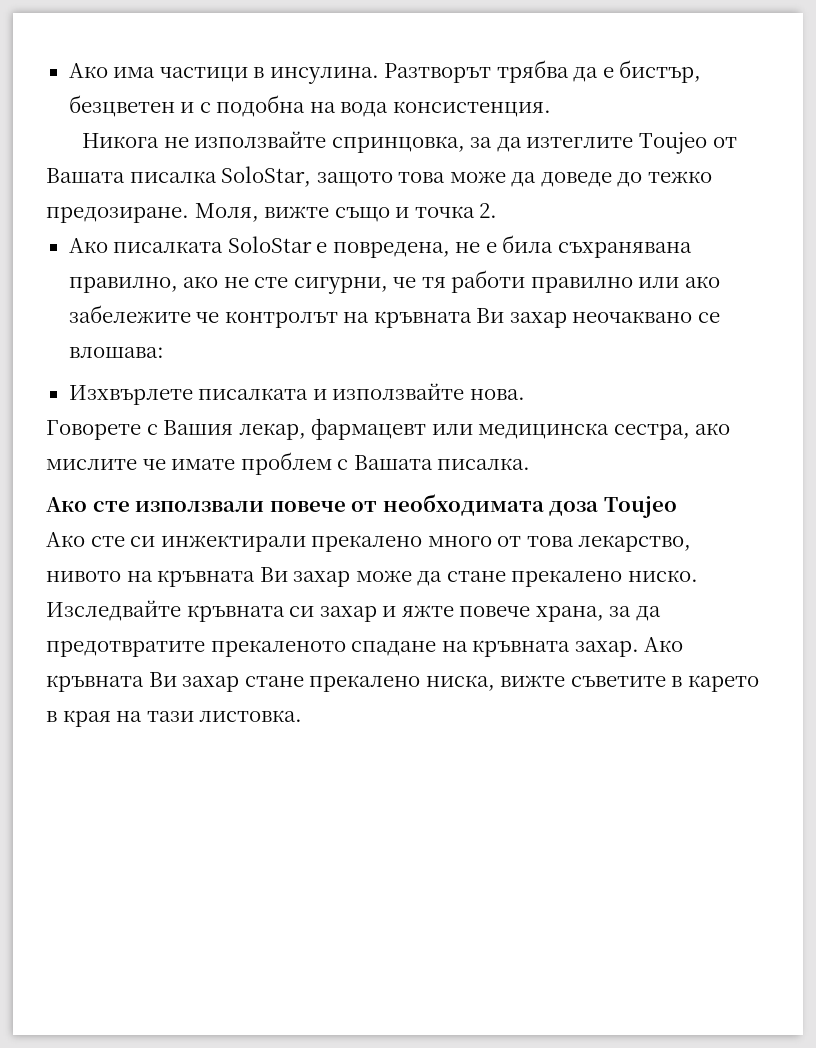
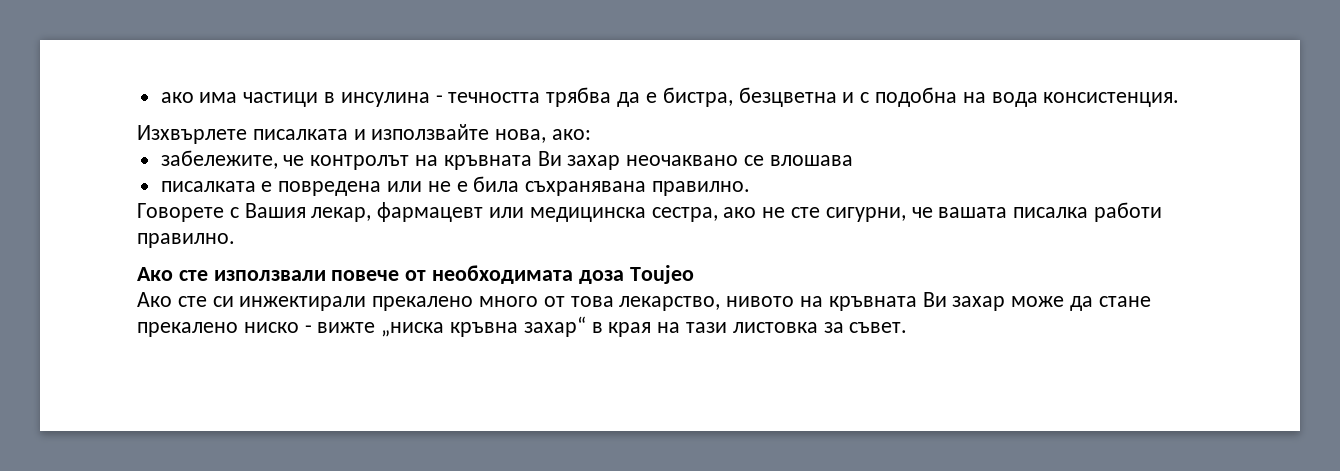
- Ако има частици в инсулина. Разтворът трябва да е бистър, безцветен и с подобна на вода консистенция.
+ ако има частици в инсулина - течността трябва да е бистра, безцветна и с подобна на вода консистенция.
- Никога не използвайте спринцовка, за да изтеглите Toujeo от Вашата писалка SoloStar, защото това може да доведе до тежко предозиране. Моля, вижте също и точка 2.
- Ако писалката SoloStar е повредена, не е била съхранявана правилно, ако не сте сигурни, че тя работи правилно или ако забележите че контролът на кръвната Ви захар неочаквано се влошава:
- Изхвърлете писалката и използвайте нова.
+ Изхвърлете писалката и използвайте нова, ако:
+ забележите, че контролът на кръвната Ви захар неочаквано се влошава
+ писалката е повредена или не е била съхранявана правилно.
- Говорете с Вашия лекар, фармацевт или медицинска сестра, ако мислите че имате проблем с Вашата писалка.
+ Говорете с Вашия лекар, фармацевт или медицинска сестра, ако не сте сигурни, че вашата писалка работи правилно.
- Ако сте си инжектирали прекалено много от това лекарство, нивото на кръвната Ви захар може да стане прекалено ниско. Изследвайте кръвната си захар и яжте повече храна, за да предотвратите прекаленото спадане на кръвната захар. Ако кръвната Ви захар стане прекалено ниска, вижте съветите в карето в края на тази листовка.
+ Ако сте си инжектирали прекалено много от това лекарство, нивото на кръвната Ви захар може да стане прекалено ниско - вижте „ниска кръвна захар“ в края на тази листовка за съвет.

